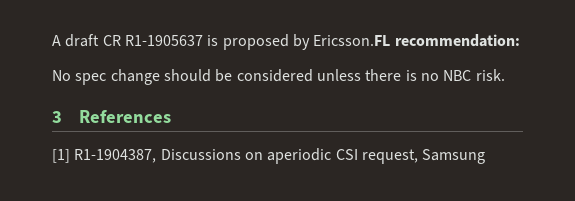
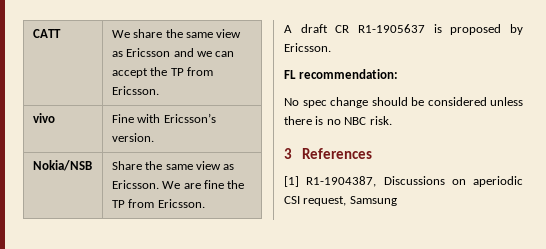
+ CATT | We share the same view as Ericsson and we can accept the TP from Ericsson.
+ vivo | Fine with Ericsson’s version.
+ Nokia/NSB | Share the same view as Ericsson. We are fine the TP from Ericsson.
- A draft CR R1-1905637 is proposed by Ericsson.FL recommendation:
+ A draft CR R1-1905637 is proposed by Ericsson.
+ FL recommendation:

